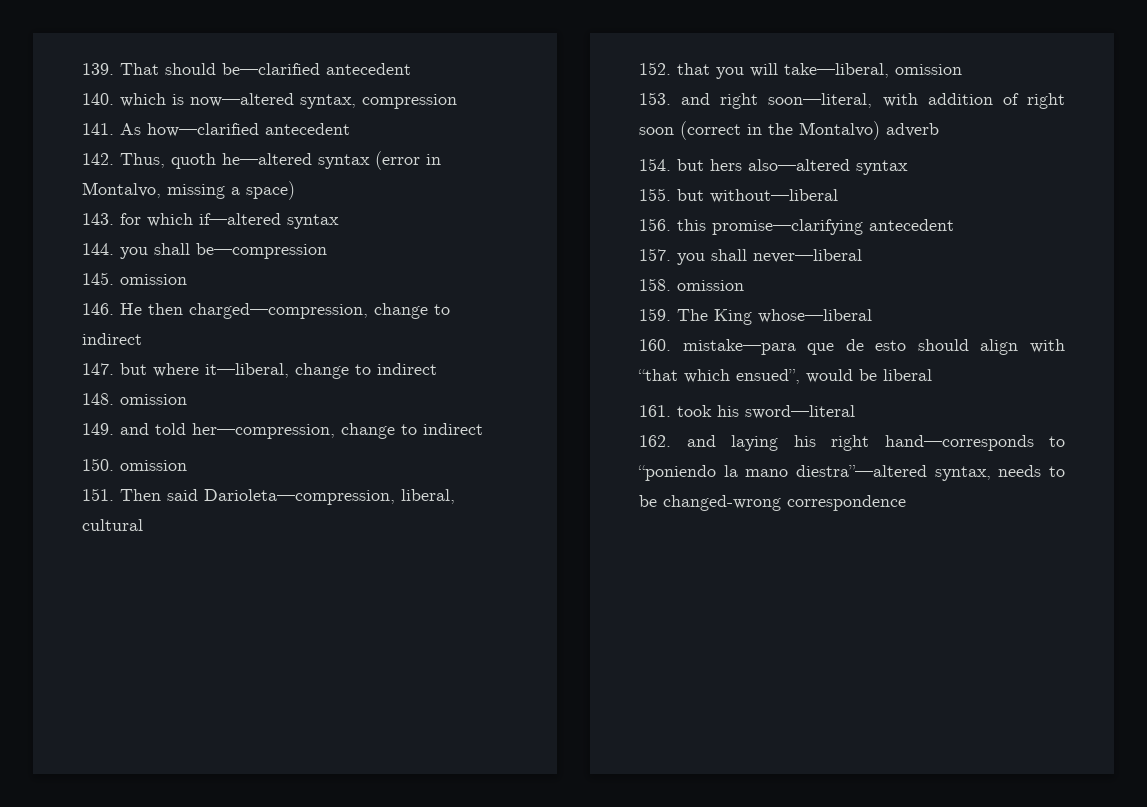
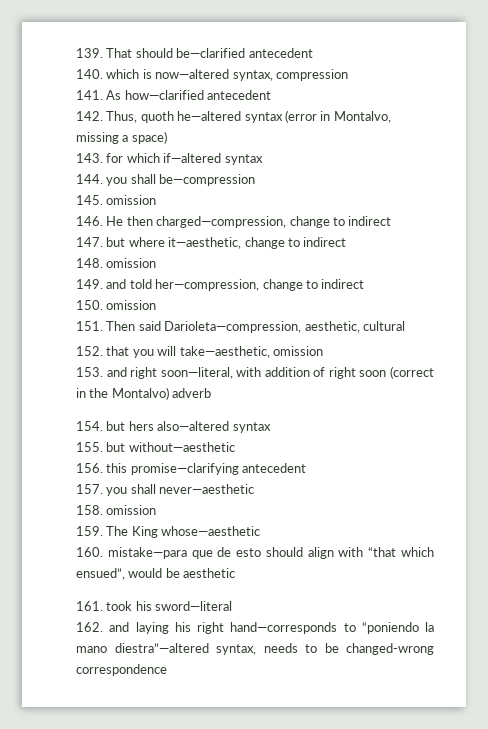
- 147. but where it—liberal, change to indirect
+ 147. but where it—aesthetic, change to indirect
- 151. Then said Darioleta—compression, liberal, cultural
+ 151. Then said Darioleta—compression, aesthetic, cultural
- 152. that you will take—liberal, omission
+ 152. that you will take—aesthetic, omission
- 155. but without—liberal
+ 155. but without—aesthetic
- 157. you shall never—liberal
+ 157. you shall never—aesthetic
- 159. The King whose—liberal
+ 159. The King whose—aesthetic
- 160. mistake—para que de esto should align with “that which ensued”, would be liberal
+ 160. mistake—para que de esto should align with “that which ensued”, would be aesthetic

